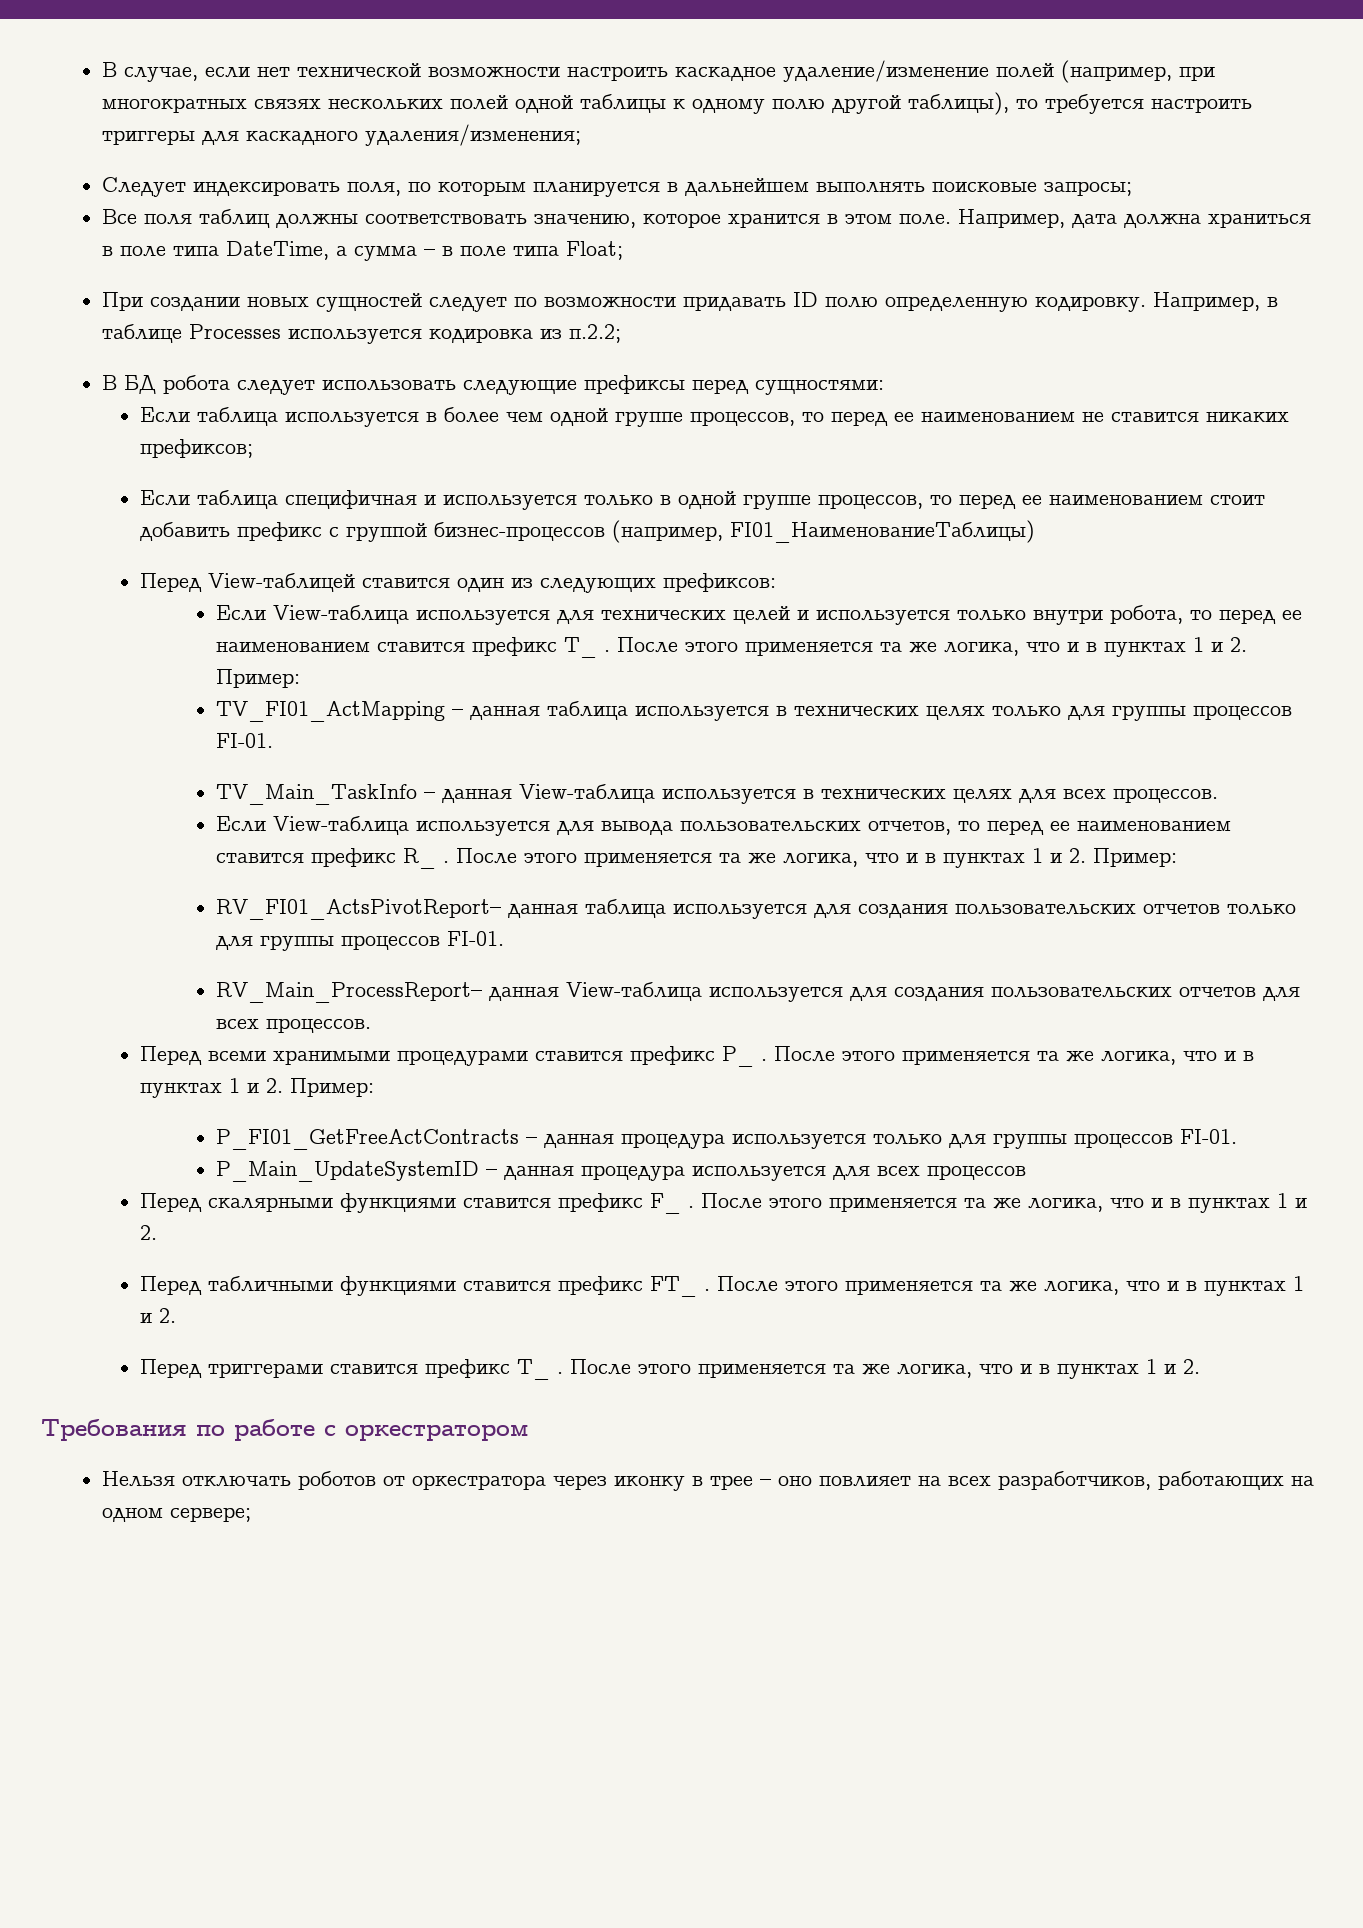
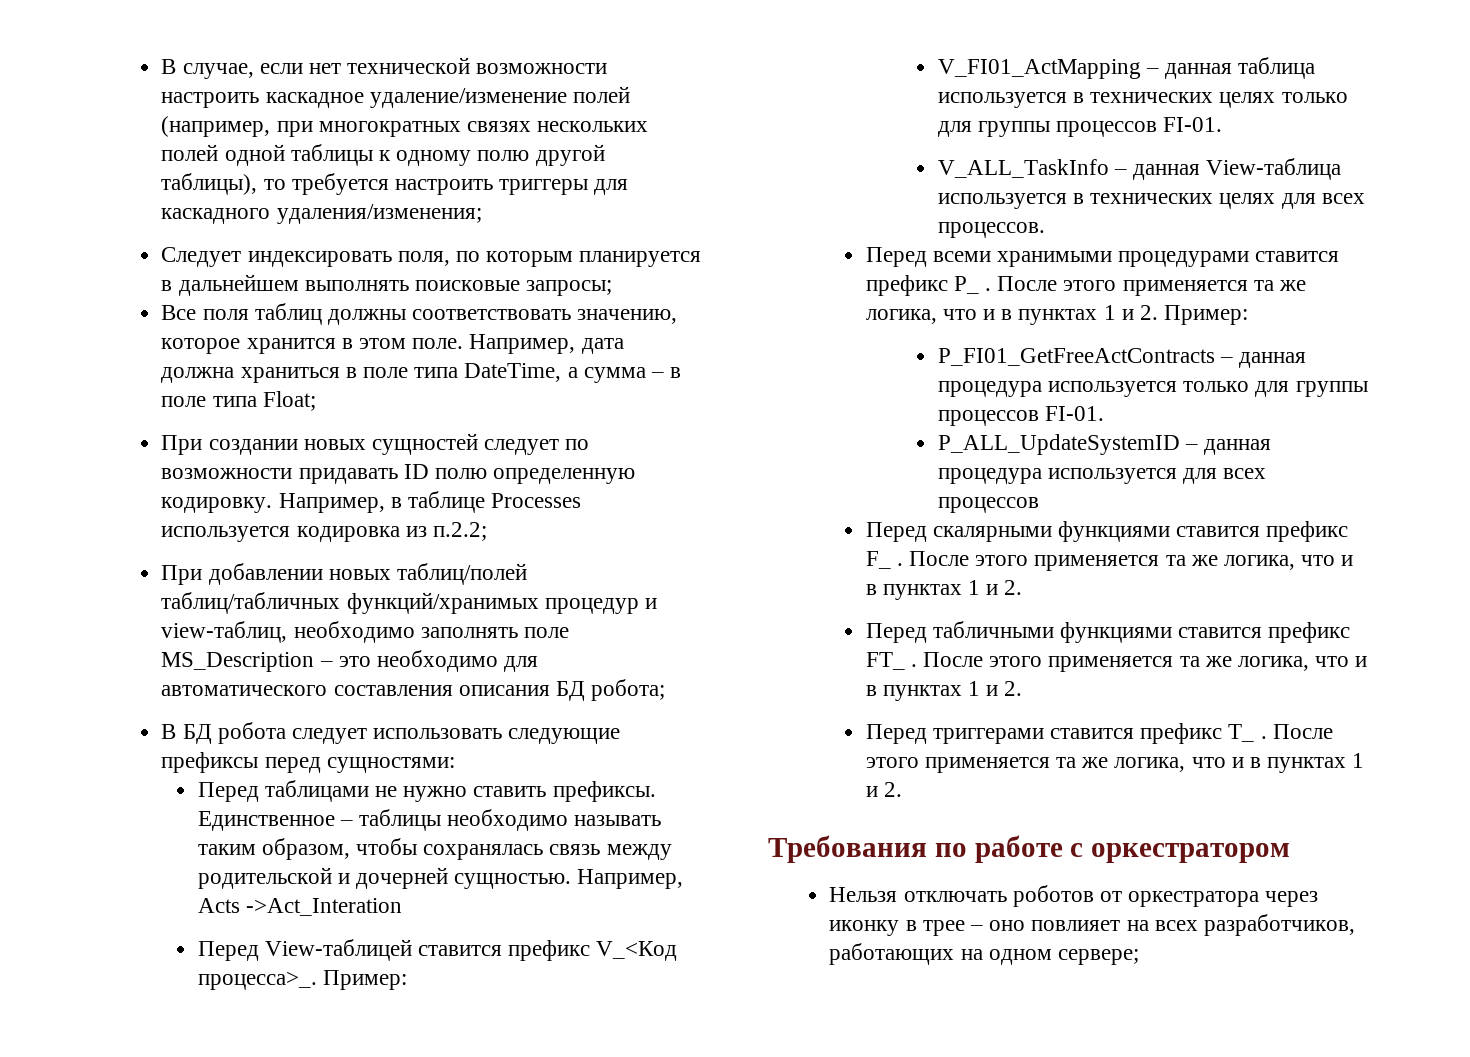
+ При добавлении новых таблиц/полей таблиц/табличных функций/хранимых процедур и view-таблиц, необходимо заполнять поле MS_Description – это необходимо для автоматического составления описания БД робота;
- Если таблица используется в более чем одной группе процессов, то перед ее наименованием не ставится никаких префиксов;
- Если таблица специфичная и используется только в одной группе процессов, то перед ее наименованием стоит добавить префикс с группой бизнес-процессов (например, FI01_НаименованиеТаблицы)
- Перед View-таблицей ставится один из следующих префиксов:
- Если View-таблица используется для технических целей и используется только внутри робота, то перед ее наименованием ставится префикс T_ . После этого применяется та же логика, что и в пунктах 1 и 2. Пример:
- TV_FI01_ActMapping – данная таблица используется в технических целях только для группы процессов FI-01.
+ Перед таблицами не нужно ставить префиксы. Единственное – таблицы необходимо называть таким образом, чтобы сохранялась связь между родительской и дочерней сущностью. Например, Acts ->Act_Interation
+ Перед View-таблицей ставится префикс V_<Код процесса>_. Пример:
+ V_FI01_ActMapping – данная таблица используется в технических целях только для группы процессов FI-01.
- TV_Main_TaskInfo – данная View-таблица используется в технических целях для всех процессов.
+ V_ALL_TaskInfo – данная View-таблица используется в технических целях для всех процессов.
- Если View-таблица используется для вывода пользовательских отчетов, то перед ее наименованием ставится префикс R_ . После этого применяется та же логика, что и в пунктах 1 и 2. Пример:
- RV_FI01_ActsPivotReport– данная таблица используется для создания пользовательских отчетов только для группы процессов FI-01.
- RV_Main_ProcessReport– данная View-таблица используется для создания пользовательских отчетов для всех процессов.
- P_Main_UpdateSystemID – данная процедура используется для всех процессов
+ P_ALL_UpdateSystemID – данная процедура используется для всех процессов

